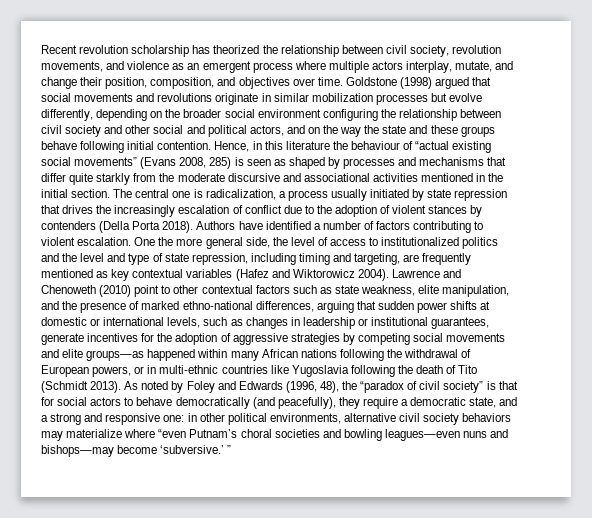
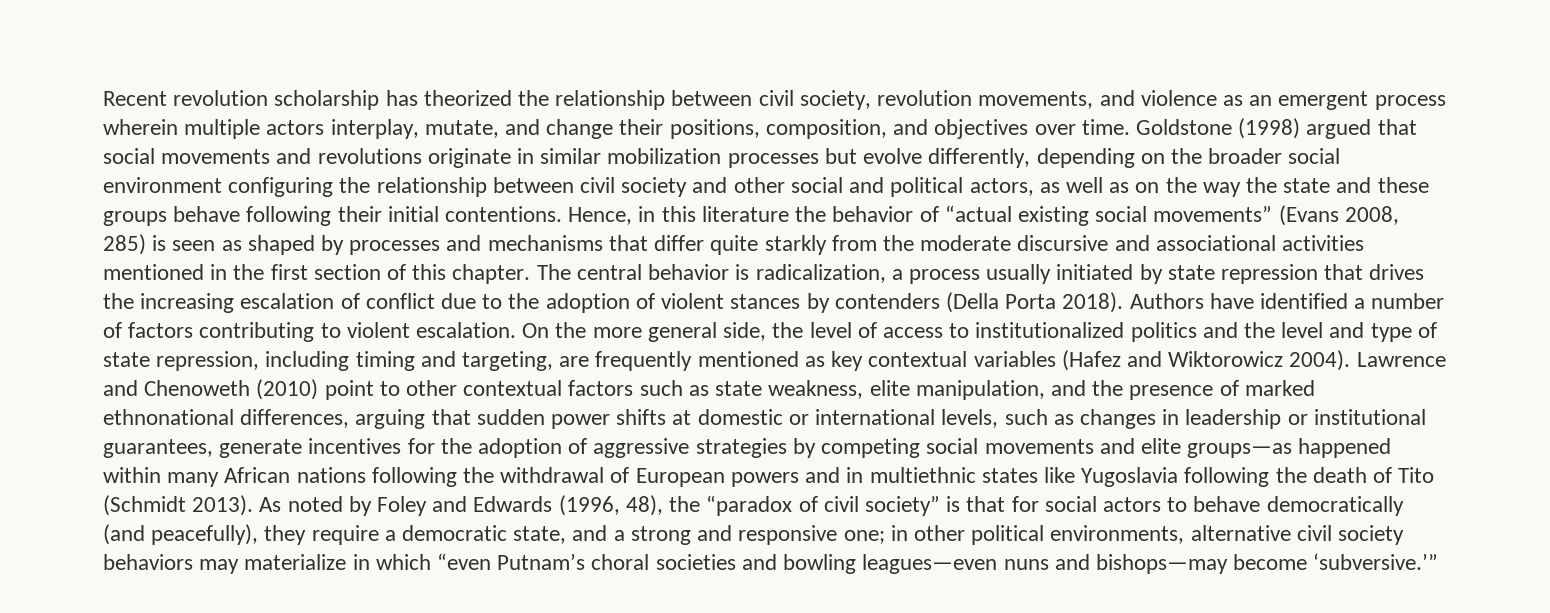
- Recent revolution scholarship has theorized the relationship between civil society, revolution movements, and violence as an emergent process where multiple actors interplay, mutate, and change their position, composition, and objectives over time.
+ Recent revolution scholarship has theorized the relationship between civil society, revolution movements, and violence as an emergent process wherein multiple actors interplay, mutate, and change their positions, composition, and objectives over time.
- Goldstone (1998) argued that social movements and revolutions originate in similar mobilization processes but evolve differently, depending on the broader social environment configuring the relationship between civil society and other social and political actors, and on the way the state and these groups behave following initial contention.
+ Goldstone (1998) argued that social movements and revolutions originate in similar mobilization processes but evolve differently, depending on the broader social environment configuring the relationship between civil society and other social and political actors, as well as on the way the state and these groups behave following their initial contentions.
- Hence, in this literature the behaviour of “actual existing social movements” (Evans 2008, 285) is seen as shaped by processes and mechanisms that differ quite starkly from the moderate discursive and associational activities mentioned in the initial section.
+ Hence, in this literature the behavior of “actual existing social movements” (Evans 2008, 285) is seen as shaped by processes and mechanisms that differ quite starkly from the moderate discursive and associational activities mentioned in the first section of this chapter.
- The central one is radicalization, a process usually initiated by state repression that drives the increasingly escalation of conflict due to the adoption of violent stances by contenders (Della Porta 2018).
+ The central behavior is radicalization, a process usually initiated by state repression that drives the increasing escalation of conflict due to the adoption of violent stances by contenders (Della Porta 2018).
- One the more general side, the level of access to institutionalized politics and the level and type of state repression, including timing and targeting, are frequently mentioned as key contextual variables (Hafez and Wiktorowicz 2004).
+ On the more general side, the level of access to institutionalized politics and the level and type of state repression, including timing and targeting, are frequently mentioned as key contextual variables (Hafez and Wiktorowicz 2004).
- Lawrence and Chenoweth (2010) point to other contextual factors such as state weakness, elite manipulation, and the presence of marked ethno-national differences, arguing that sudden power shifts at domestic or international levels, such as changes in leadership or institutional guarantees, generate incentives for the adoption of aggressive strategies by competing social movements and elite groups—as happened within many African nations following the withdrawal of European powers, or in multi-ethnic countries like Yugoslavia following the death of Tito (Schmidt 2013).
+ Lawrence and Chenoweth (2010) point to other contextual factors such as state weakness, elite manipulation, and the presence of marked ethnonational differences, arguing that sudden power shifts at domestic or international levels, such as changes in leadership or institutional guarantees, generate incentives for the adoption of aggressive strategies by competing social movements and elite groups—as happened within many African nations following the withdrawal of European powers and in multiethnic states like Yugoslavia following the death of Tito (Schmidt 2013).
- As noted by Foley and Edwards (1996, 48), the “paradox of civil society” is that for social actors to behave democratically (and peacefully), they require a democratic state, and a strong and responsive one: in other political environments, alternative civil society behaviors may materialize where “even Putnam’s choral societies and bowling leagues—even nuns and bishops—may become ‘subversive.’ ”
+ As noted by Foley and Edwards (1996, 48), the “paradox of civil society” is that for social actors to behave democratically (and peacefully), they require a democratic state, and a strong and responsive one; in other political environments, alternative civil society behaviors may materialize in which “even Putnam’s choral societies and bowling leagues—even nuns and bishops—may become ‘subversive.’”

